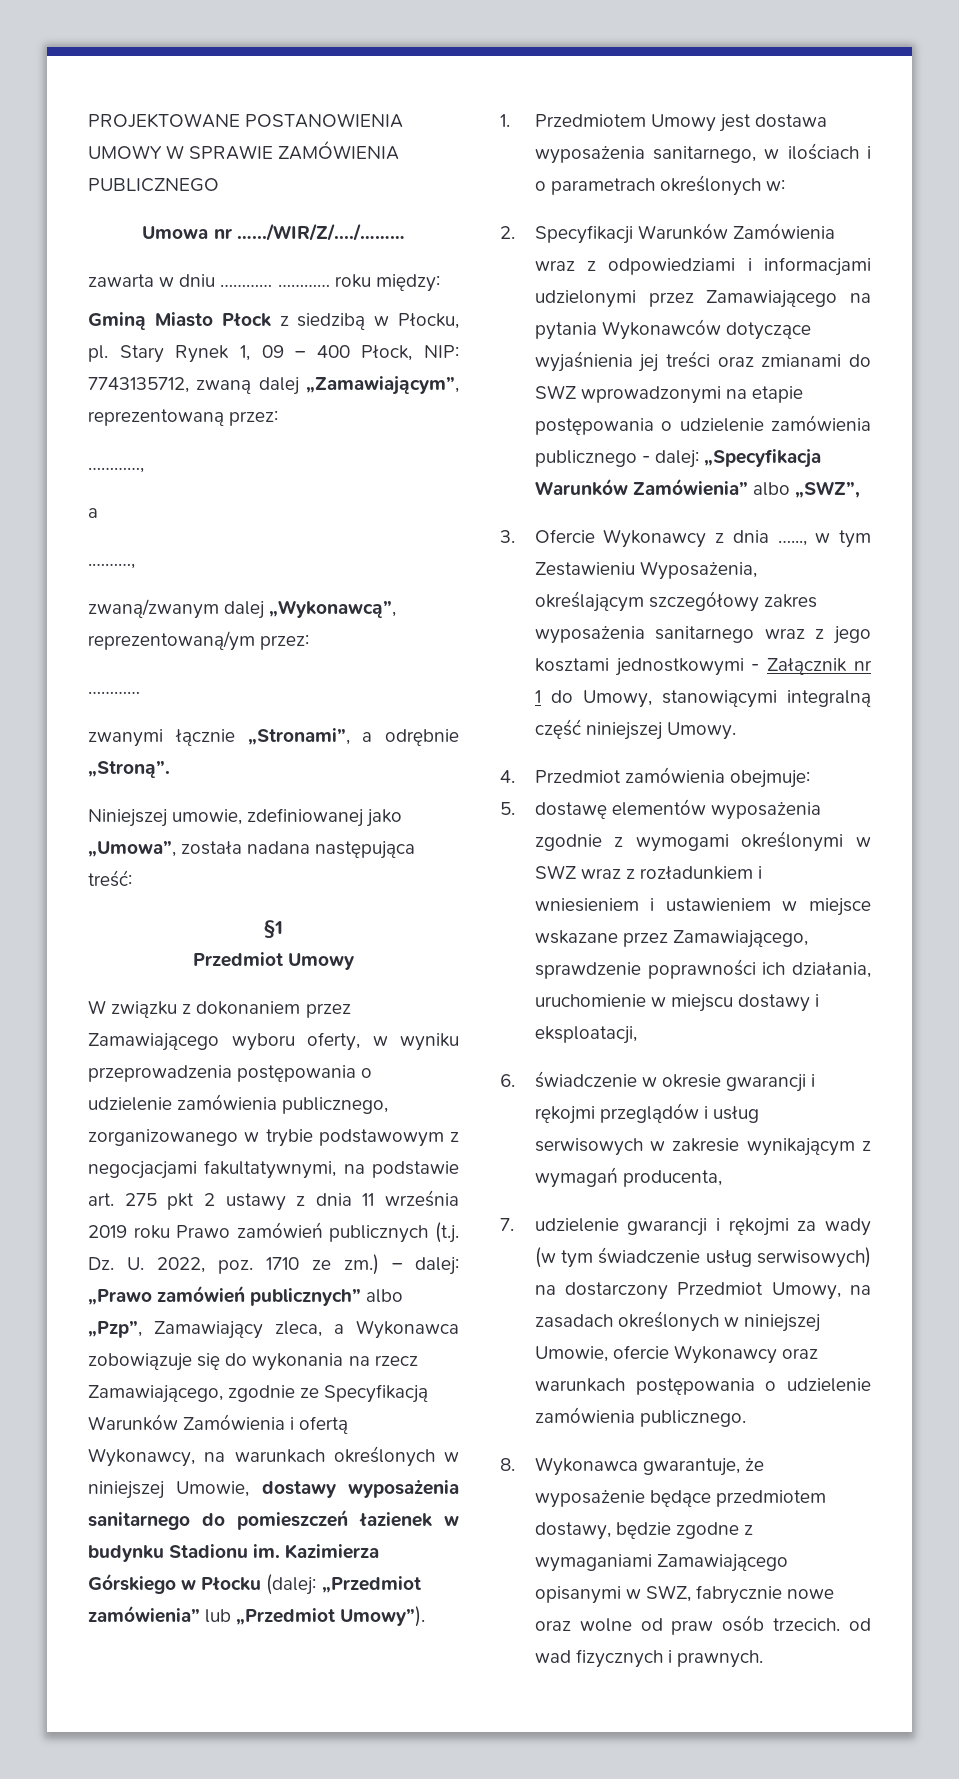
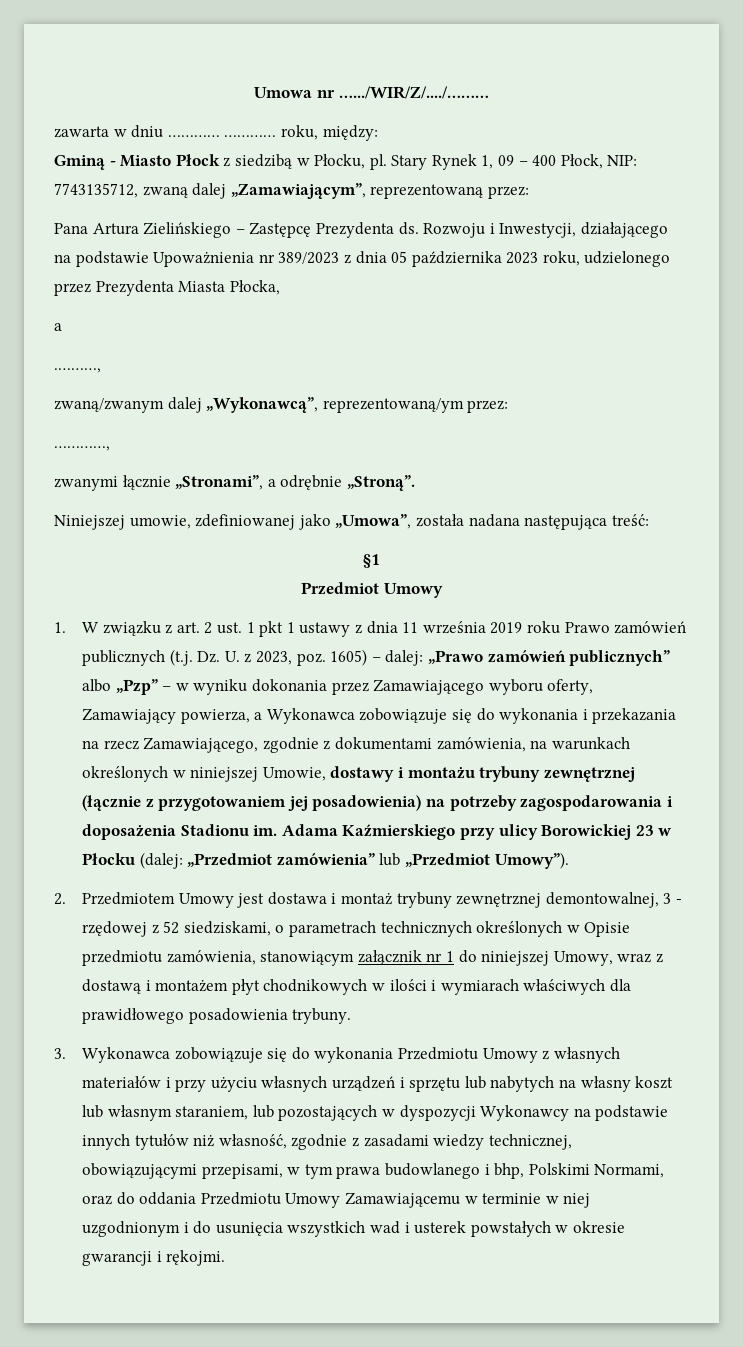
- PROJEKTOWANE POSTANOWIENIA UMOWY W SPRAWIE ZAMÓWIENIA PUBLICZNEGO
- ………… roku między:
+ ………… roku, między:
- Gminą Miasto Płock z siedzibą w Płocku, pl.
+ Gminą - Miasto Płock z siedzibą w Płocku, pl.
- …………,
+ Pana Artura Zielińskiego – Zastępcę Prezydenta ds. Rozwoju i Inwestycji, działającego na podstawie Upoważnienia nr 389/2023 z dnia 05 października 2023 roku, udzielonego przez Prezydenta Miasta Płocka,
  zwaną/zwanym dalej „Wykonawcą”, reprezentowaną/ym przez:
- …………
+ …………,
- W związku z dokonaniem przez Zamawiającego wyboru oferty, w wyniku przeprowadzenia postępowania o udzielenie zamówienia publicznego, zorganizowanego w trybie podstawowym z negocjacjami fakultatywnymi, na podstawie art. 275 pkt 2 ustawy z dnia 11 września 2019 roku Prawo zamówień publicznych (t.j. Dz. U. 2022, poz. 1710 ze zm.) – dalej: „Prawo zamówień publicznych” albo „Pzp”, Zamawiający zleca, a Wykonawca zobowiązuje się do wykonania na rzecz Zamawiającego, zgodnie ze Specyfikacją Warunków Zamówienia i ofertą Wykonawcy, na warunkach określonych w niniejszej Umowie, dostawy wyposażenia sanitarnego do pomieszczeń łazienek w budynku Stadionu im. Kazimierza Górskiego w Płocku (dalej: „Przedmiot zamówienia” lub „Przedmiot Umowy”).
+ 1. W związku z art. 2 ust. 1 pkt 1 ustawy z dnia 11 września 2019 roku Prawo zamówień publicznych (t.j. Dz. U. z 2023, poz. 1605) – dalej: „Prawo zamówień publicznych” albo „Pzp” – w wyniku dokonania przez Zamawiającego wyboru oferty, Zamawiający powierza, a Wykonawca zobowiązuje się do wykonania i przekazania na rzecz Zamawiającego, zgodnie z dokumentami zamówienia, na warunkach określonych w niniejszej Umowie, dostawy i montażu trybuny zewnętrznej (łącznie z przygotowaniem jej posadowienia) na potrzeby zagospodarowania i doposażenia Stadionu im. Adama Kaźmierskiego przy ulicy Borowickiej 23 w Płocku (dalej: „Przedmiot zamówienia” lub „Przedmiot Umowy”).
- 1. Przedmiotem Umowy jest dostawa wyposażenia sanitarnego, w ilościach i o parametrach określonych w:
- 2. Specyfikacji Warunków Zamówienia wraz z odpowiedziami i informacjami udzielonymi przez Zamawiającego na pytania Wykonawców dotyczące wyjaśnienia jej treści oraz zmianami do SWZ wprowadzonymi na etapie postępowania o udzielenie zamówienia publicznego - dalej: „Specyfikacja Warunków Zamówienia” albo „SWZ”,
- 3. Ofercie Wykonawcy z dnia …..., w tym Zestawieniu Wyposażenia, określającym szczegółowy zakres wyposażenia sanitarnego wraz z jego kosztami jednostkowymi - Załącznik nr 1 do Umowy, stanowiącymi integralną część niniejszej Umowy.
- 4. Przedmiot zamówienia obejmuje:
- 5. dostawę elementów wyposażenia zgodnie z wymogami określonymi w SWZ wraz z rozładunkiem i wniesieniem i ustawieniem w miejsce wskazane przez Zamawiającego, sprawdzenie poprawności ich działania, uruchomienie w miejscu dostawy i eksploatacji,
- 6. świadczenie w okresie gwarancji i rękojmi przeglądów i usług serwisowych w zakresie wynikającym z wymagań producenta,
- 7. udzielenie gwarancji i rękojmi za wady (w tym świadczenie usług serwisowych) na dostarczony Przedmiot Umowy, na zasadach określonych w niniejszej Umowie, ofercie Wykonawcy oraz warunkach postępowania o udzielenie zamówienia publicznego.
- 8. Wykonawca gwarantuje, że wyposażenie będące przedmiotem dostawy, będzie zgodne z wymaganiami Zamawiającego opisanymi w SWZ, fabrycznie nowe oraz wolne od praw osób trzecich. od wad fizycznych i prawnych.
+ 2. Przedmiotem Umowy jest dostawa i montaż trybuny zewnętrznej demontowalnej, 3 - rzędowej z 52 siedziskami, o parametrach technicznych określonych w Opisie przedmiotu zamówienia, stanowiącym załącznik nr 1 do niniejszej Umowy, wraz z dostawą i montażem płyt chodnikowych w ilości i wymiarach właściwych dla prawidłowego posadowienia trybuny.
+ 3. Wykonawca zobowiązuje się do wykonania Przedmiotu Umowy z własnych materiałów i przy użyciu własnych urządzeń i sprzętu lub nabytych na własny koszt lub własnym staraniem, lub pozostających w dyspozycji Wykonawcy na podstawie innych tytułów niż własność, zgodnie z zasadami wiedzy technicznej, obowiązującymi przepisami, w tym prawa budowlanego i bhp, Polskimi Normami, oraz do oddania Przedmiotu Umowy Zamawiającemu w terminie w niej uzgodnionym i do usunięcia wszystkich wad i usterek powstałych w okresie gwarancji i rękojmi.

